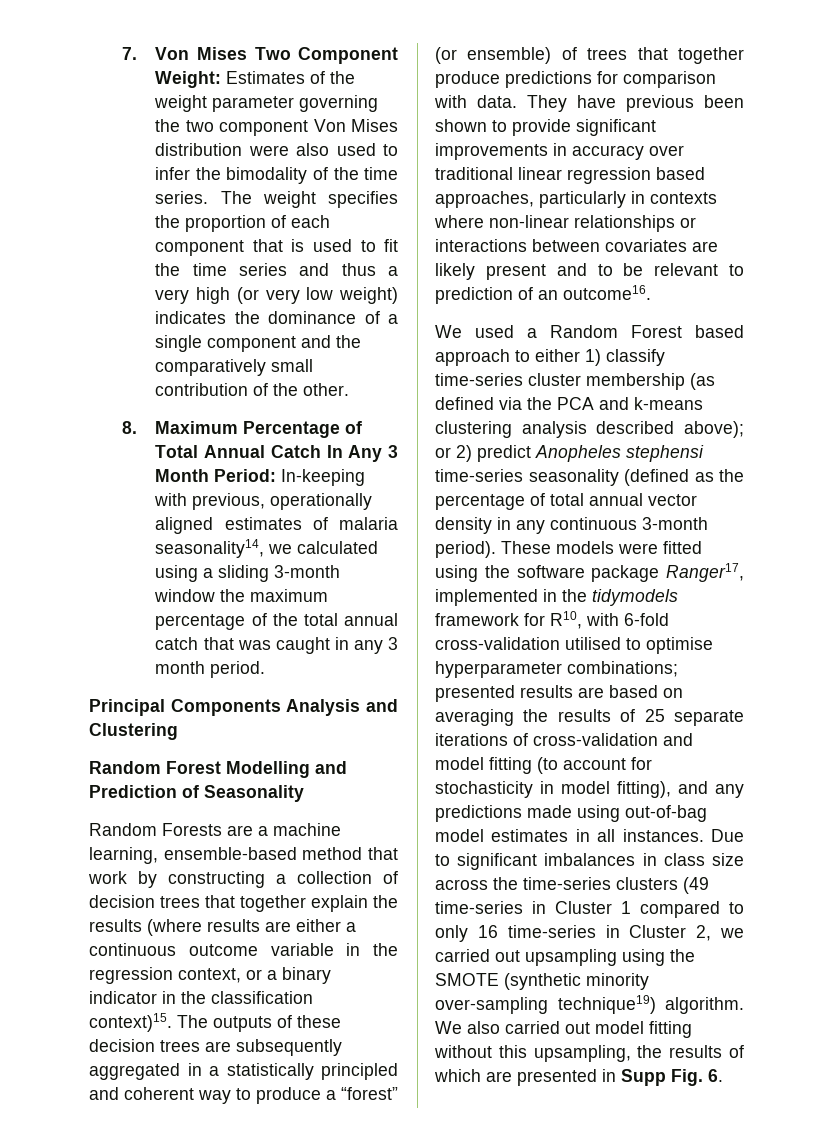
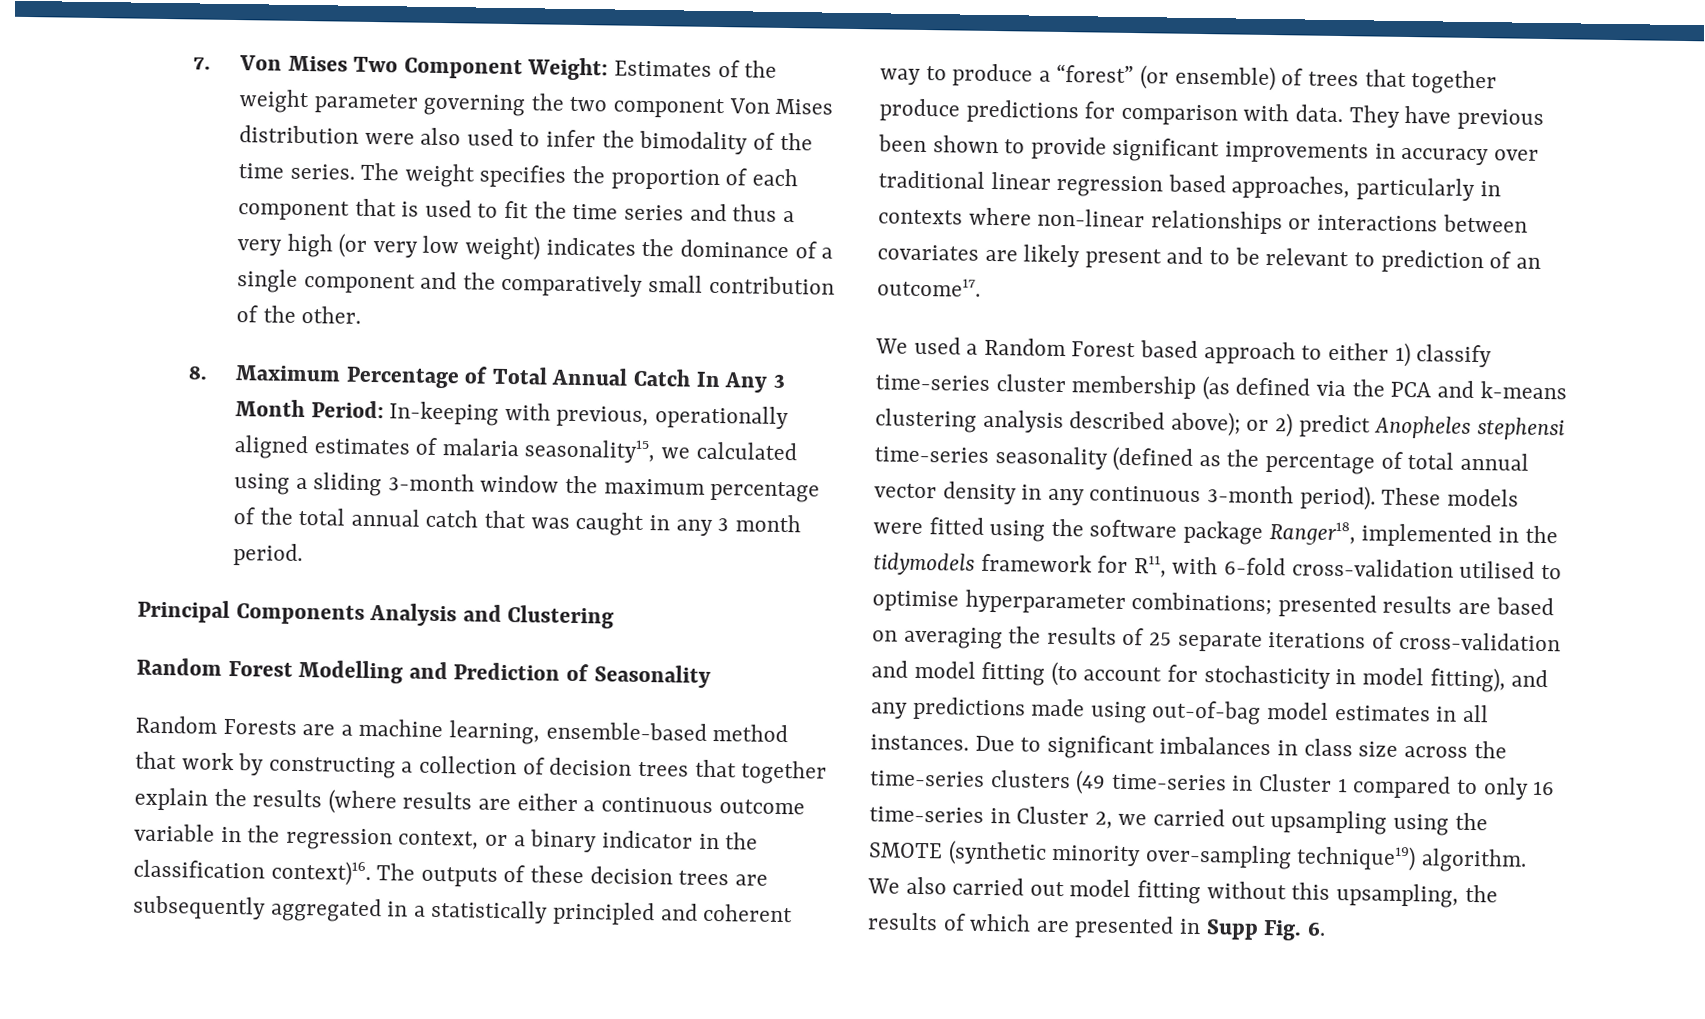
- 8. Maximum Percentage of Total Annual Catch In Any 3 Month Period: In-keeping with previous, operationally aligned estimates of malaria seasonality14, we calculated using a sliding 3-month window the maximum percentage of the total annual catch that was caught in any 3 month period.
+ 8. Maximum Percentage of Total Annual Catch In Any 3 Month Period: In-keeping with previous, operationally aligned estimates of malaria seasonality15, we calculated using a sliding 3-month window the maximum percentage of the total annual catch that was caught in any 3 month period.
- Random Forests are a machine learning, ensemble-based method that work by constructing a collection of decision trees that together explain the results (where results are either a continuous outcome variable in the regression context, or a binary indicator in the classification context)15.
+ Random Forests are a machine learning, ensemble-based method that work by constructing a collection of decision trees that together explain the results (where results are either a continuous outcome variable in the regression context, or a binary indicator in the classification context)16.
- They have previous been shown to provide significant improvements in accuracy over traditional linear regression based approaches, particularly in contexts where non-linear relationships or interactions between covariates are likely present and to be relevant to prediction of an outcome16.
+ They have previous been shown to provide significant improvements in accuracy over traditional linear regression based approaches, particularly in contexts where non-linear relationships or interactions between covariates are likely present and to be relevant to prediction of an outcome17.
- These models were fitted using the software package Ranger17, implemented in the tidymodels framework for R10, with 6-fold cross-validation utilised to optimise hyperparameter combinations; presented results are based on averaging the results of 25 separate iterations of cross-validation and model fitting (to account for stochasticity in model fitting), and any predictions made using out-of-bag model estimates in all instances.
+ These models were fitted using the software package Ranger18, implemented in the tidymodels framework for R11, with 6-fold cross-validation utilised to optimise hyperparameter combinations; presented results are based on averaging the results of 25 separate iterations of cross-validation and model fitting (to account for stochasticity in model fitting), and any predictions made using out-of-bag model estimates in all instances.

